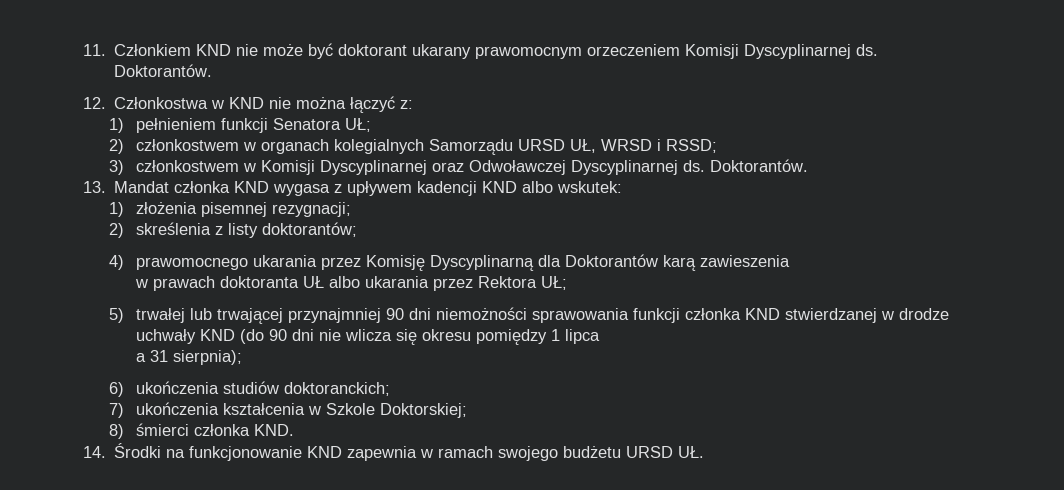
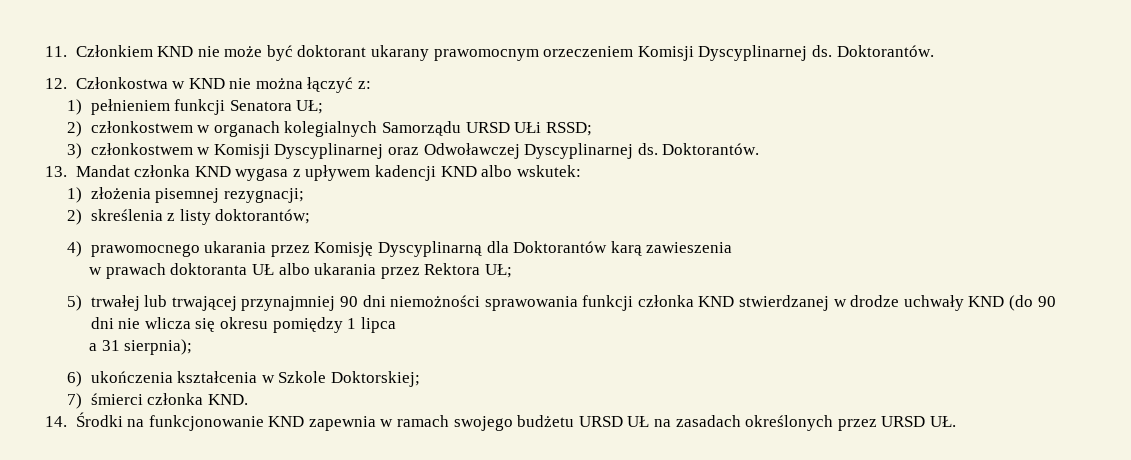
- 2) członkostwem w organach kolegialnych Samorządu URSD UŁ, WRSD i RSSD;
+ 2) członkostwem w organach kolegialnych Samorządu URSD UŁi RSSD;
- 6) ukończenia studiów doktoranckich;
- 7) ukończenia kształcenia w Szkole Doktorskiej;
+ 6) ukończenia kształcenia w Szkole Doktorskiej;
- 8) śmierci członka KND.
+ 7) śmierci członka KND.
- 14. Środki na funkcjonowanie KND zapewnia w ramach swojego budżetu URSD UŁ.
+ 14. Środki na funkcjonowanie KND zapewnia w ramach swojego budżetu URSD UŁ na zasadach określonych przez URSD UŁ.

